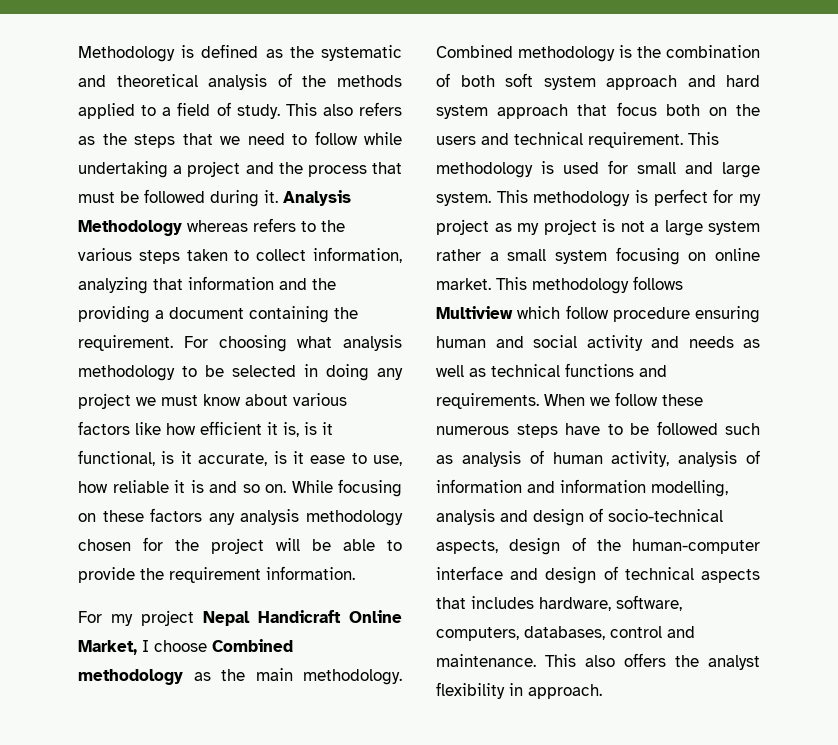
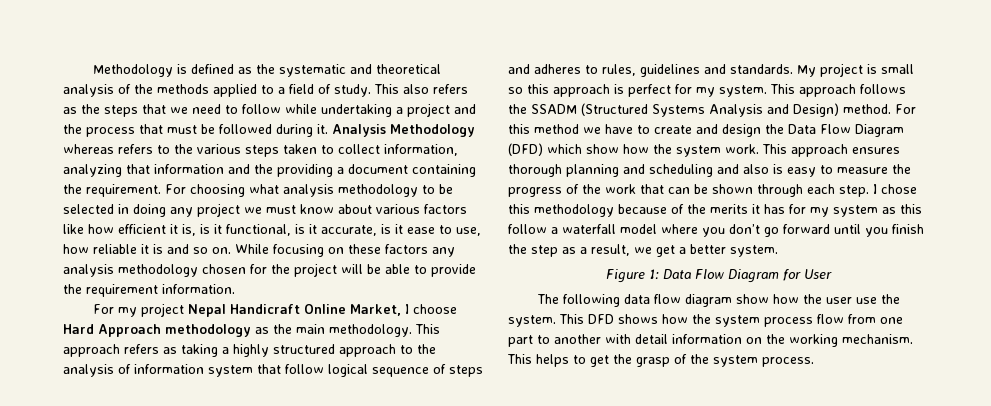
- For my project Nepal Handicraft Online Market, I choose Combined methodology as the main methodology.
+ For my project Nepal Handicraft Online Market, I choose Hard Approach methodology as the main methodology.
- Combined methodology is the combination of both soft system approach and hard system approach that focus both on the users and technical requirement. This methodology is used for small and large system. This methodology is perfect for my project as my project is not a large system rather a small system focusing on online market. This methodology follows Multiview which follow procedure ensuring human and social activity and needs as well as technical functions and requirements. When we follow these numerous steps have to be followed such as analysis of human activity, analysis of information and information modelling, analysis and design of socio-technical aspects, design of the human-computer interface and design of technical aspects that includes hardware, software, computers, databases, control and maintenance. This also offers the analyst flexibility in approach.
+ This approach refers as taking a highly structured approach to the analysis of information system that follow logical sequence of steps and adheres to rules, guidelines and standards. My project is small so this approach is perfect for my system. This approach follows the SSADM (Structured Systems Analysis and Design) method. For this method we have to create and design the Data Flow Diagram (DFD) which show how the system work. This approach ensures thorough planning and scheduling and also is easy to measure the progress of the work that can be shown through each step. I chose this methodology because of the merits it has for my system as this follow a waterfall model where you don’t go forward until you finish the step as a result, we get a better system.
+ Figure 1: Data Flow Diagram for User
+ The following data flow diagram show how the user use the system. This DFD shows how the system process flow from one part to another with detail information on the working mechanism. This helps to get the grasp of the system process.

